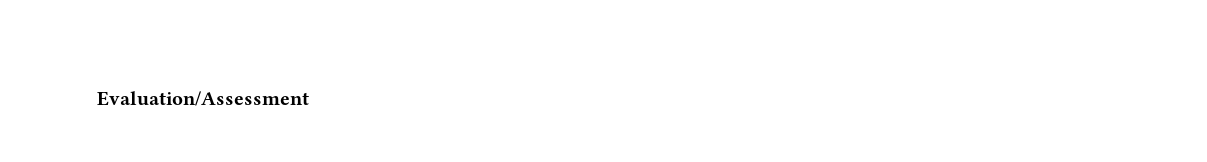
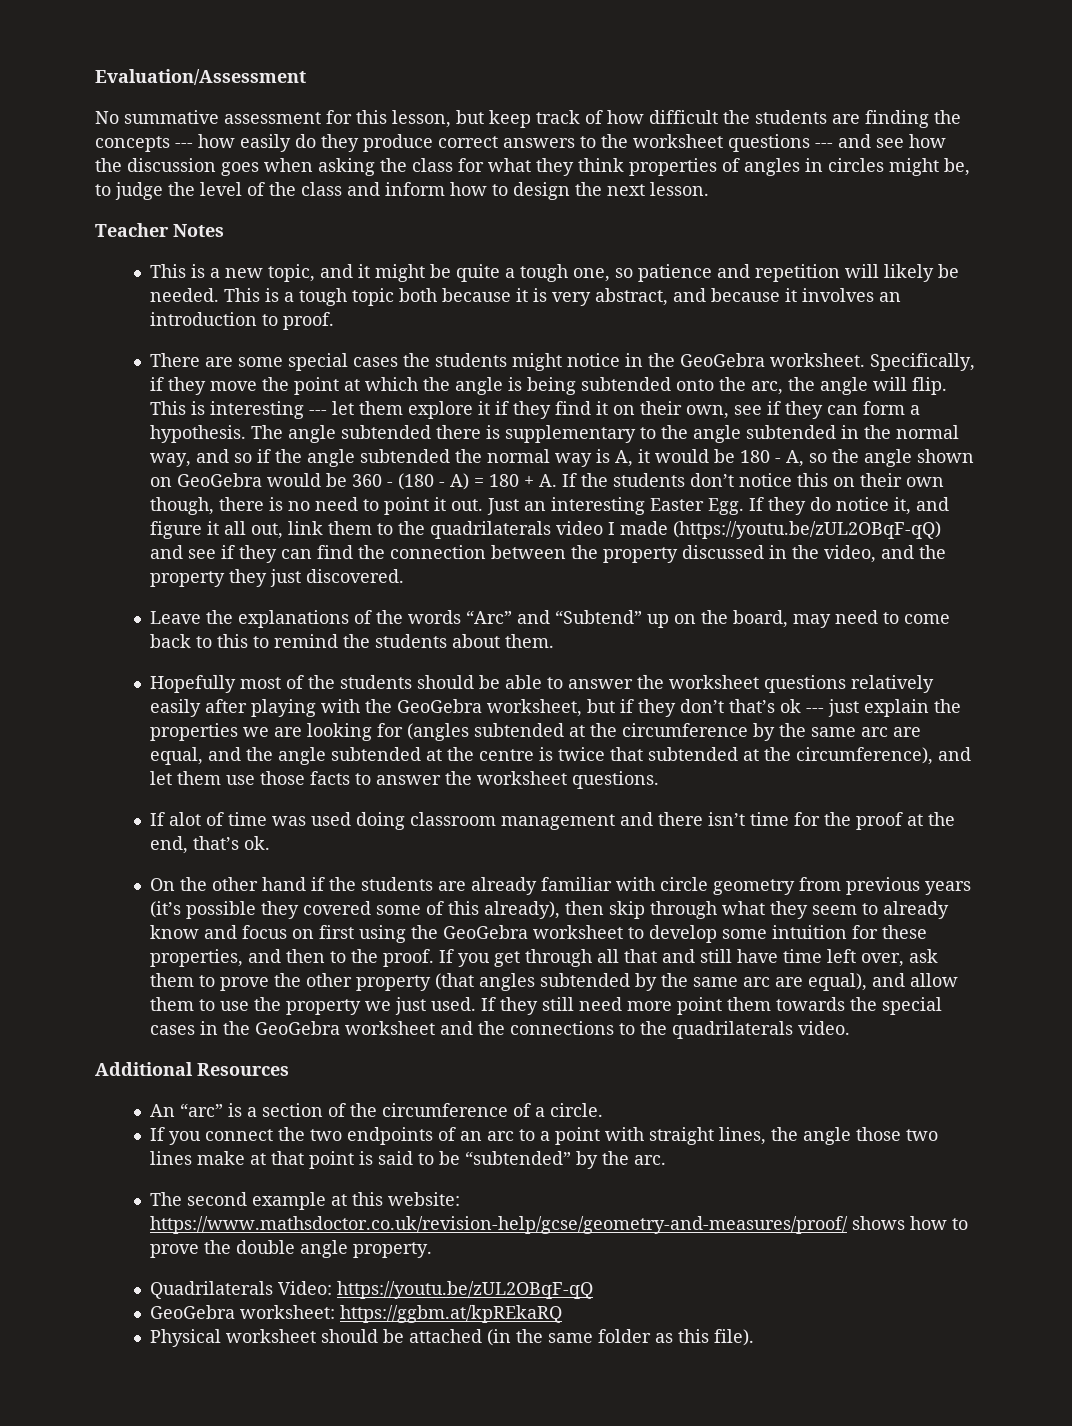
+ No summative assessment for this lesson, but keep track of how difficult the students are finding the concepts --- how easily do they produce correct answers to the worksheet questions --- and see how the discussion goes when asking the class for what they think properties of angles in circles might be, to judge the level of the class and inform how to design the next lesson.
+ Teacher Notes
+ This is a new topic, and it might be quite a tough one, so patience and repetition will likely be needed. This is a tough topic both because it is very abstract, and because it involves an introduction to proof.
+ There are some special cases the students might notice in the GeoGebra worksheet. Specifically, if they move the point at which the angle is being subtended onto the arc, the angle will flip. This is interesting --- let them explore it if they find it on their own, see if they can form a hypothesis. The angle subtended there is supplementary to the angle subtended in the normal way, and so if the angle subtended the normal way is A, it would be 180 - A, so the angle shown on GeoGebra would be 360 - (180 - A) = 180 + A. If the students don’t notice this on their own though, there is no need to point it out. Just an interesting Easter Egg. If they do notice it, and figure it all out, link them to the quadrilaterals video I made (https://youtu.be/zUL2OBqF-qQ) and see if they can find the connection between the property discussed in the video, and the property they just discovered.
+ Leave the explanations of the words “Arc” and “Subtend” up on the board, may need to come back to this to remind the students about them.
+ Hopefully most of the students should be able to answer the worksheet questions relatively easily after playing with the GeoGebra worksheet, but if they don’t that’s ok --- just explain the properties we are looking for (angles subtended at the circumference by the same arc are equal, and the angle subtended at the centre is twice that subtended at the circumference), and let them use those facts to answer the worksheet questions.
+ If alot of time was used doing classroom management and there isn’t time for the proof at the end, that’s ok.
+ On the other hand if the students are already familiar with circle geometry from previous years (it’s possible they covered some of this already), then skip through what they seem to already know and focus on first using the GeoGebra worksheet to develop some intuition for these properties, and then to the proof. If you get through all that and still have time left over, ask them to prove the other property (that angles subtended by the same arc are equal), and allow them to use the property we just used. If they still need more point them towards the special cases in the GeoGebra worksheet and the connections to the quadrilaterals video.
+ Additional Resources
+ An “arc” is a section of the circumference of a circle.
+ If you connect the two endpoints of an arc to a point with straight lines, the angle those two lines make at that point is said to be “subtended” by the arc.
+ The second example at this website: https://www.mathsdoctor.co.uk/revision-help/gcse/geometry-and-measures/proof/ shows how to prove the double angle property.
+ Quadrilaterals Video: https://youtu.be/zUL2OBqF-qQ
+ GeoGebra worksheet: https://ggbm.at/kpREkaRQ
+ Physical worksheet should be attached (in the same folder as this file).

